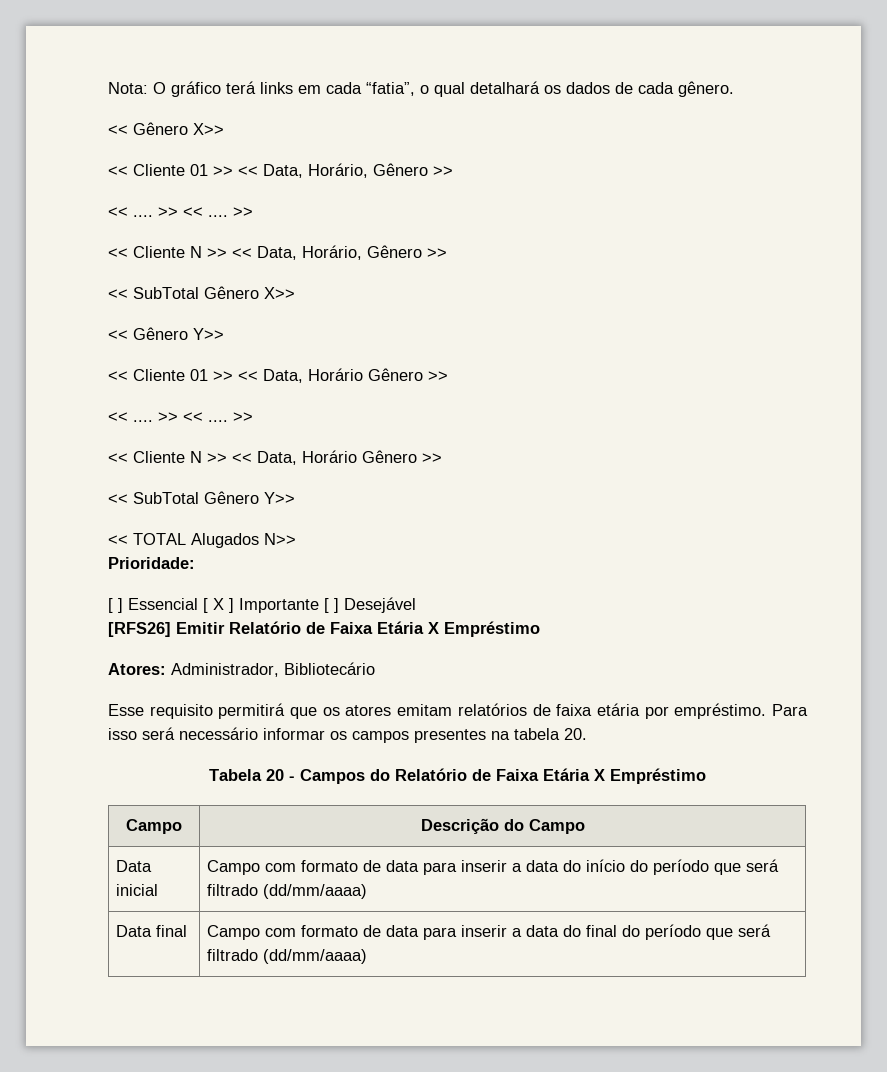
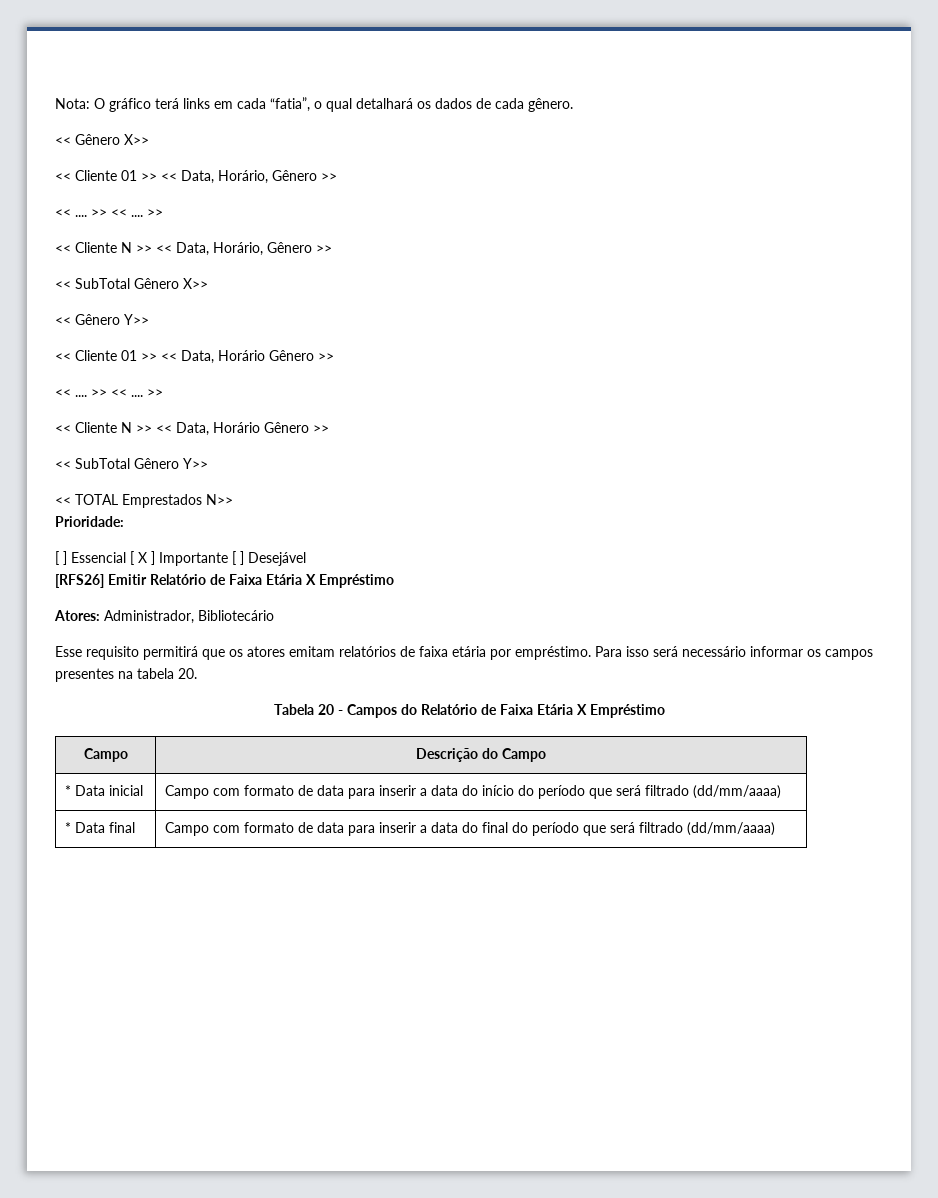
- << TOTAL Alugados N>>
+ << TOTAL Emprestados N>>
- Data inicial | Campo com formato de data para inserir a data do início do período que será filtrado (dd/mm/aaaa)
+ * Data inicial | Campo com formato de data para inserir a data do início do período que será filtrado (dd/mm/aaaa)
- Data final | Campo com formato de data para inserir a data do final do período que será filtrado (dd/mm/aaaa)
+ * Data final | Campo com formato de data para inserir a data do final do período que será filtrado (dd/mm/aaaa)

